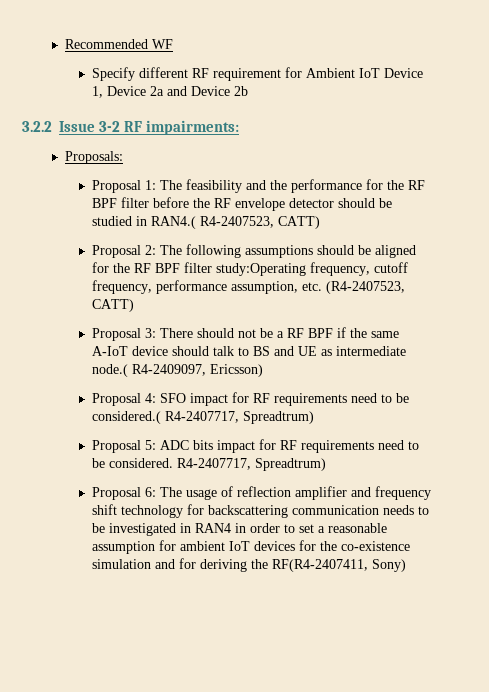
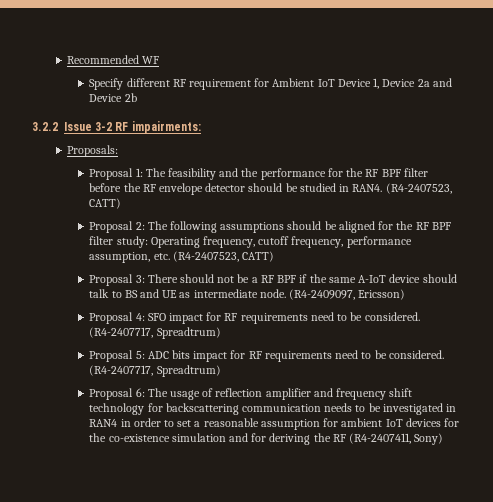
- Proposal 1: The feasibility and the performance for the RF BPF filter before the RF envelope detector should be studied in RAN4.( R4-2407523, CATT)
+ Proposal 1: The feasibility and the performance for the RF BPF filter before the RF envelope detector should be studied in RAN4. (R4-2407523, CATT)
- Proposal 2: The following assumptions should be aligned for the RF BPF filter study:Operating frequency, cutoff frequency, performance assumption, etc. (R4-2407523, CATT)
+ Proposal 2: The following assumptions should be aligned for the RF BPF filter study: Operating frequency, cutoff frequency, performance assumption, etc. (R4-2407523, CATT)
- Proposal 3: There should not be a RF BPF if the same A-IoT device should talk to BS and UE as intermediate node.( R4-2409097, Ericsson)
+ Proposal 3: There should not be a RF BPF if the same A-IoT device should talk to BS and UE as intermediate node. (R4-2409097, Ericsson)
- Proposal 4: SFO impact for RF requirements need to be considered.( R4-2407717, Spreadtrum)
+ Proposal 4: SFO impact for RF requirements need to be considered. (R4-2407717, Spreadtrum)
- Proposal 5: ADC bits impact for RF requirements need to be considered. R4-2407717, Spreadtrum)
+ Proposal 5: ADC bits impact for RF requirements need to be considered. (R4-2407717, Spreadtrum)
- Proposal 6: The usage of reflection amplifier and frequency shift technology for backscattering communication needs to be investigated in RAN4 in order to set a reasonable assumption for ambient IoT devices for the co-existence simulation and for deriving the RF(R4-2407411, Sony)
+ Proposal 6: The usage of reflection amplifier and frequency shift technology for backscattering communication needs to be investigated in RAN4 in order to set a reasonable assumption for ambient IoT devices for the co-existence simulation and for deriving the RF (R4-2407411, Sony)

